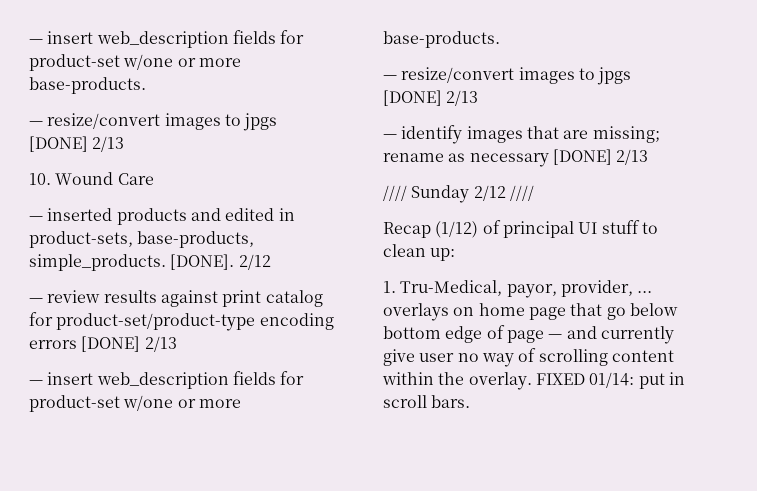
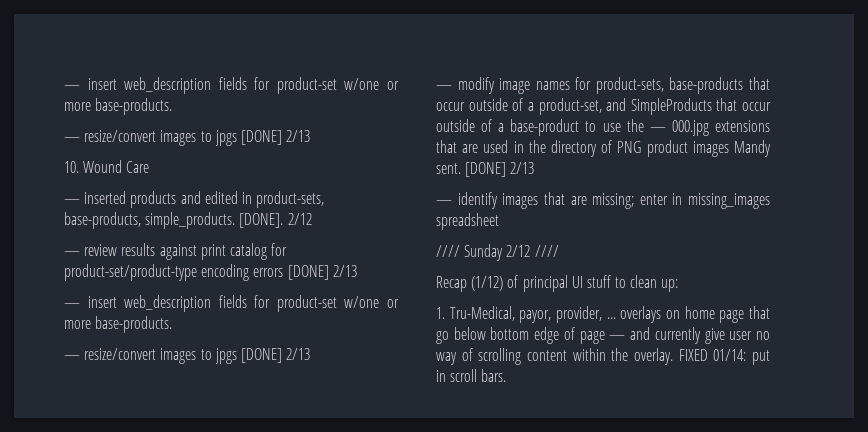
+ — modify image names for product-sets, base-products that occur outside of a product-set, and SimpleProducts that occur outside of a base-product to use the — 000.jpg extensions that are used in the directory of PNG product images Mandy sent. [DONE] 2/13
- — identify images that are missing; rename as necessary [DONE] 2/13
+ — identify images that are missing; enter in missing_images spreadsheet

